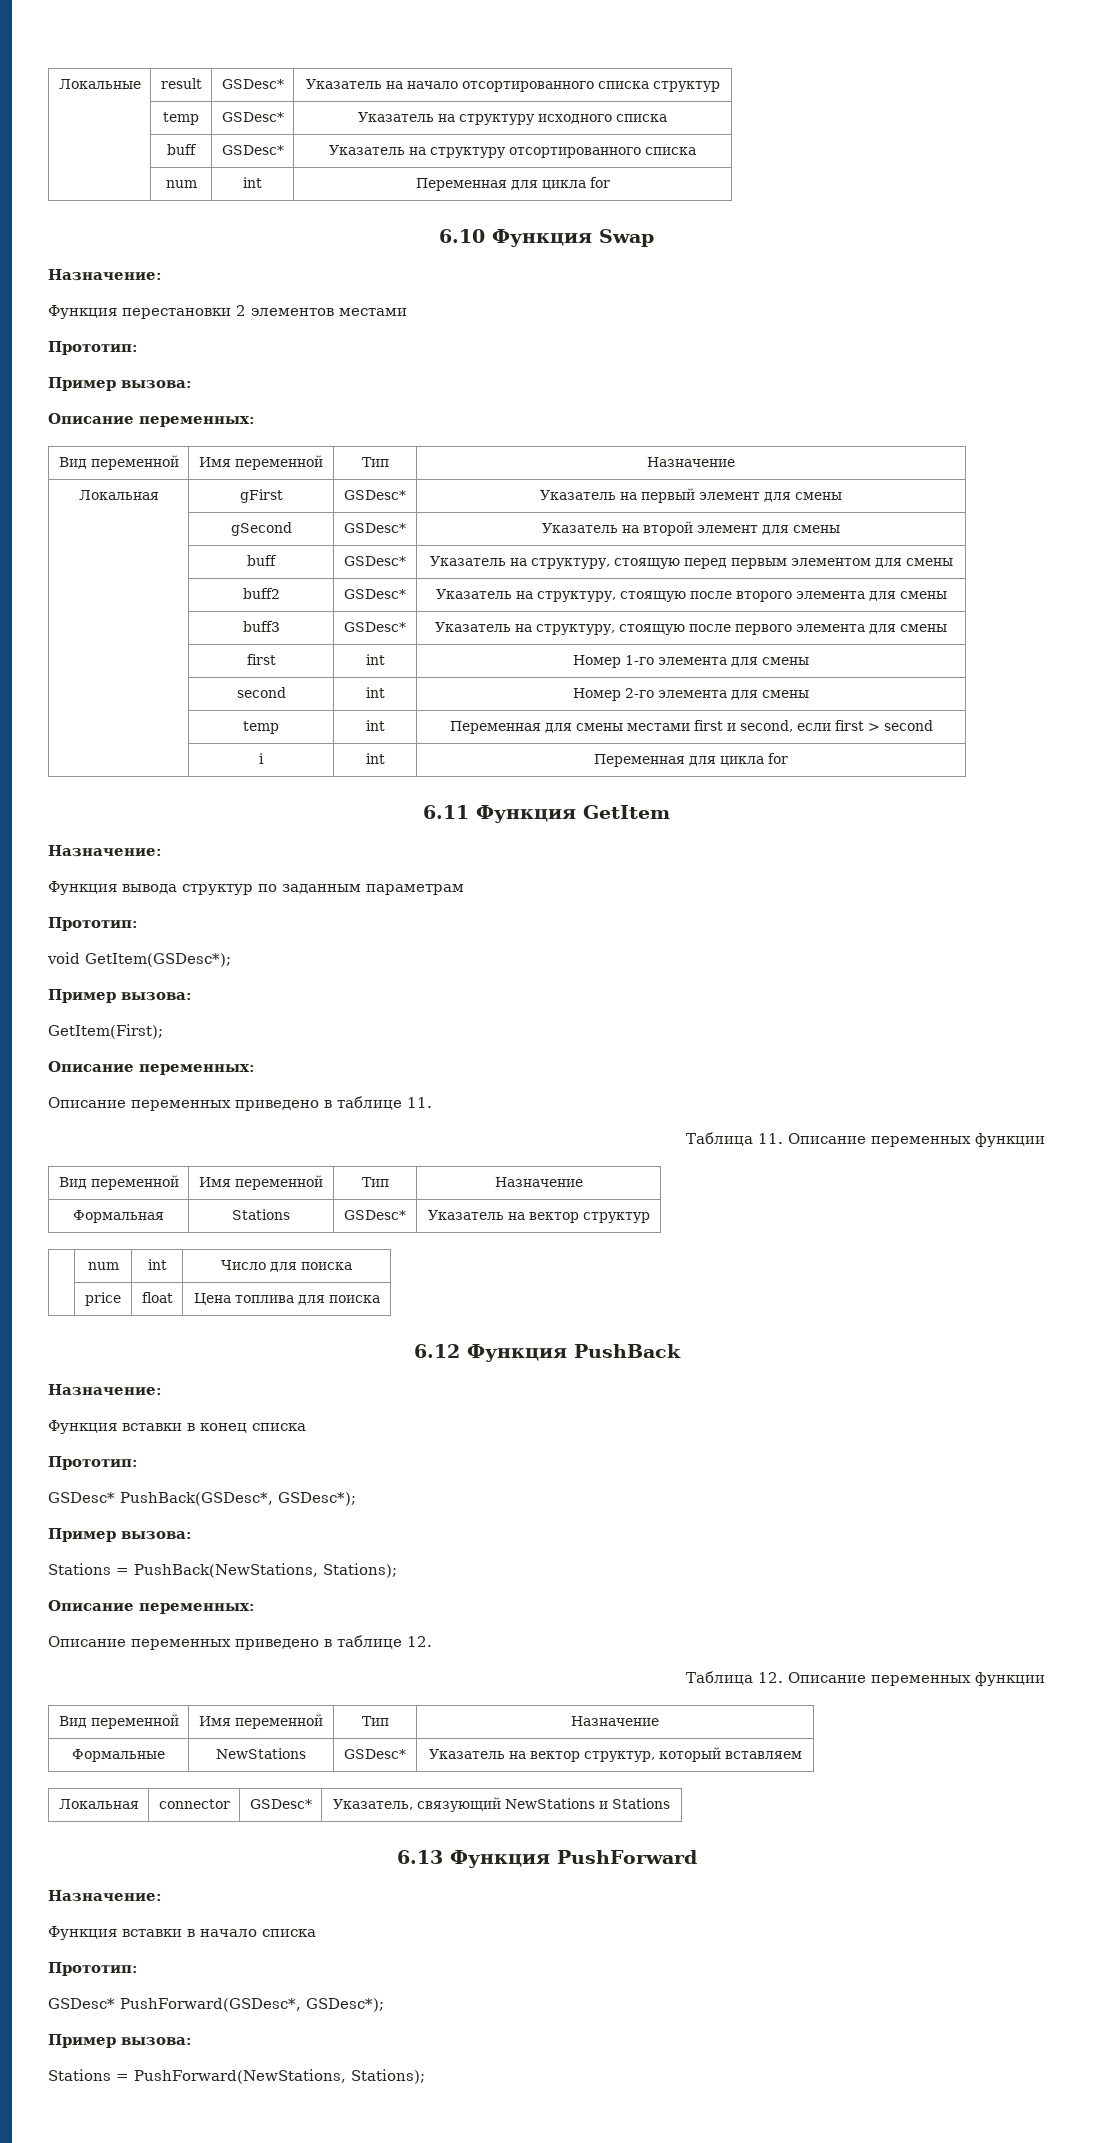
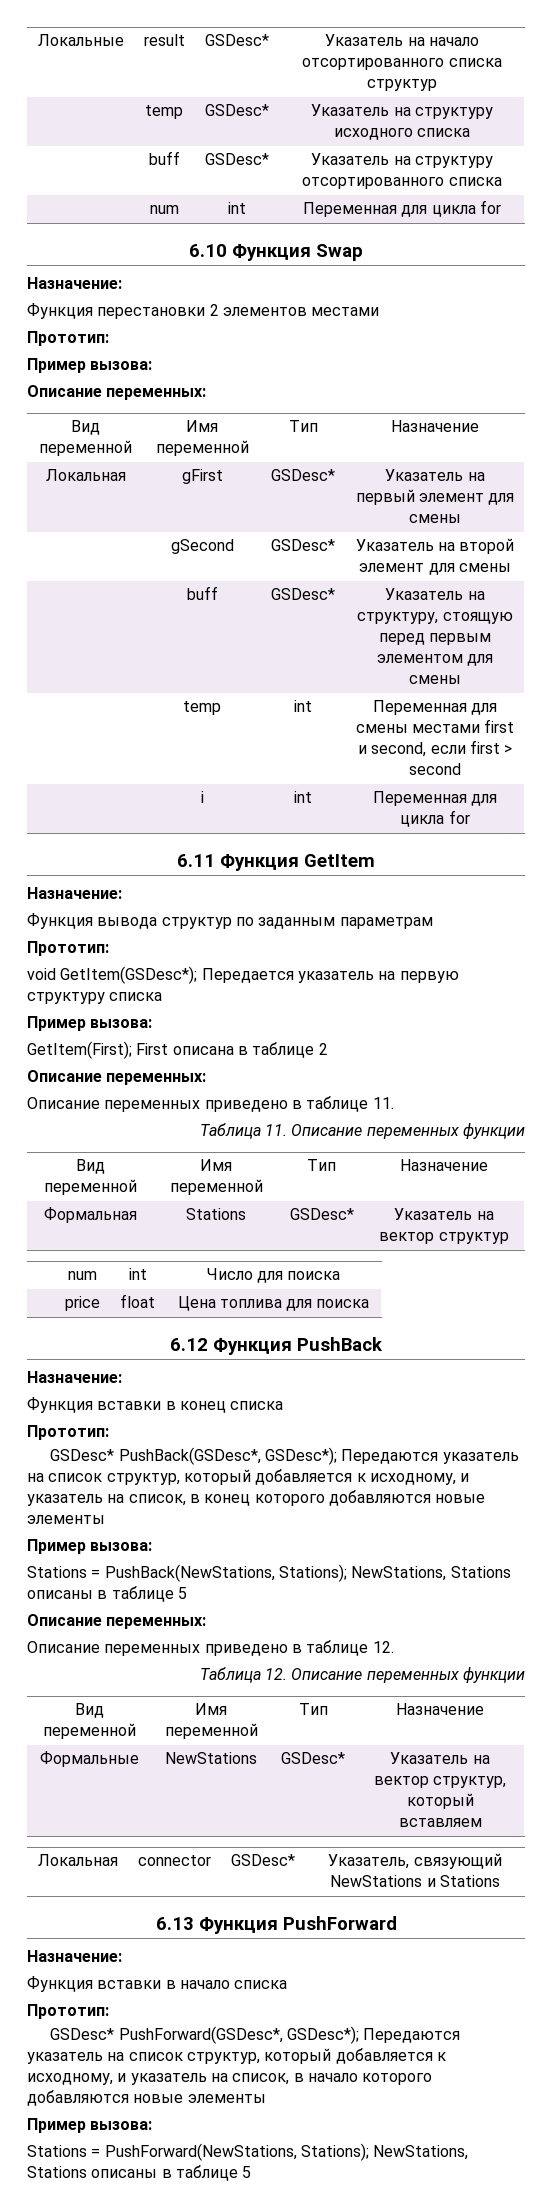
- | buff2 | GSDesc* | Указатель на структуру, стоящую после второго элемента для смены
- | buff3 | GSDesc* | Указатель на структуру, стоящую после первого элемента для смены
- | first | int | Номер 1-го элемента для смены
- | second | int | Номер 2-го элемента для смены
- void GetItem(GSDesc*);
+ void GetItem(GSDesc*); Передается указатель на первую структуру списка
  Пример вызова:
- GetItem(First);
+ GetItem(First); First описана в таблице 2
- GSDesc* PushBack(GSDesc*, GSDesc*);
+ GSDesc* PushBack(GSDesc*, GSDesc*); Передаются указатель на список структур, который добавляется к исходному, и указатель на список, в конец которого добавляются новые элементы
- Stations = PushBack(NewStations, Stations);
+ Stations = PushBack(NewStations, Stations); NewStations, Stations описаны в таблице 5
- GSDesc* PushForward(GSDesc*, GSDesc*);
+ GSDesc* PushForward(GSDesc*, GSDesc*); Передаются указатель на список структур, который добавляется к исходному, и указатель на список, в начало которого добавляются новые элементы
- Stations = PushForward(NewStations, Stations);
+ Stations = PushForward(NewStations, Stations); NewStations, Stations описаны в таблице 5

